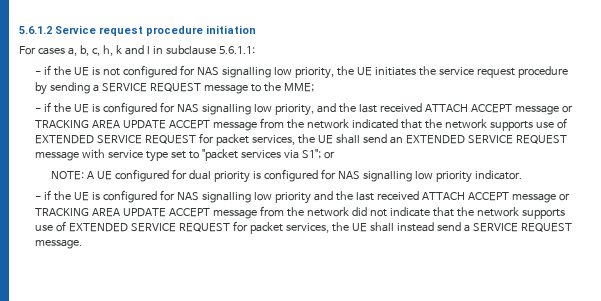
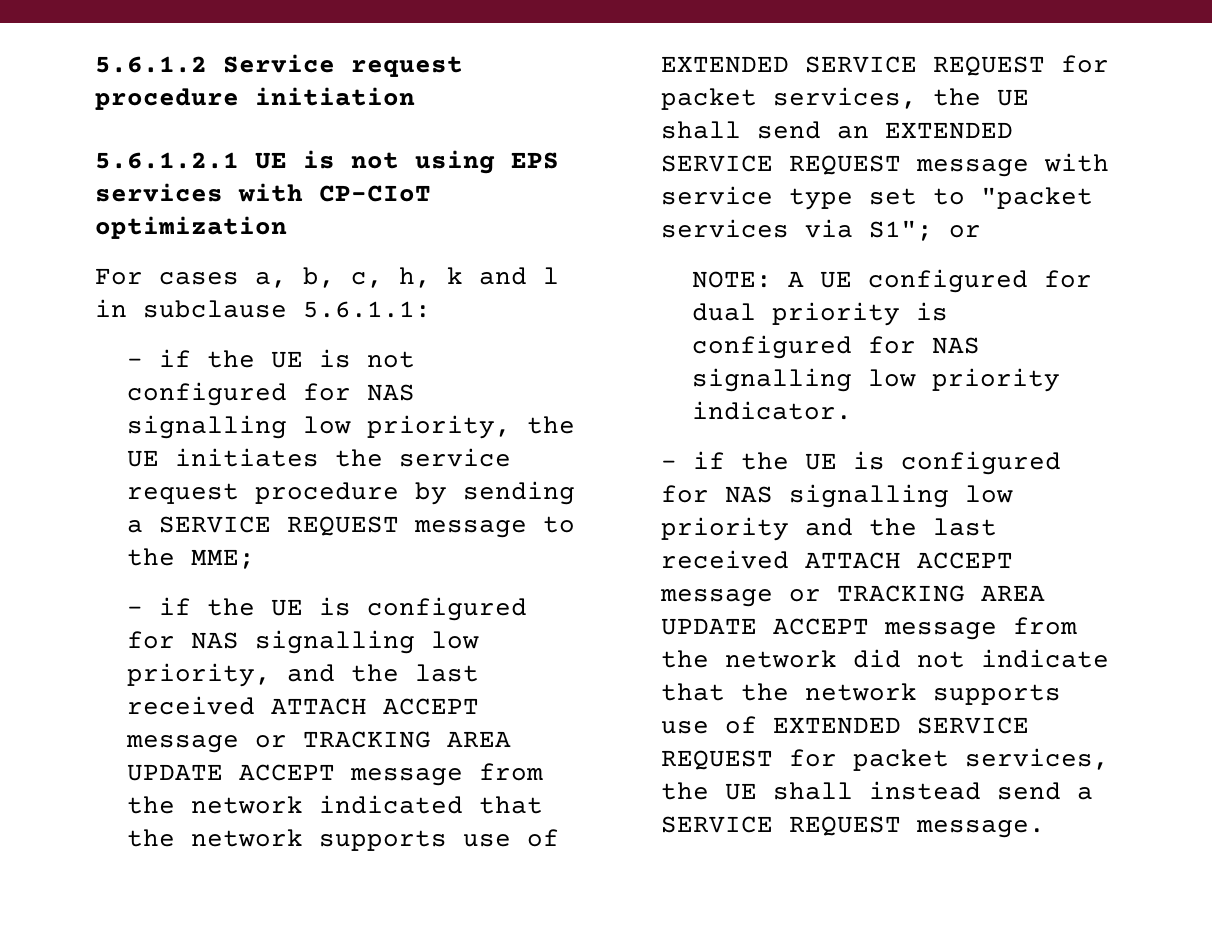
+ 5.6.1.2.1 UE is not using EPS services with CP-CIoT optimization

